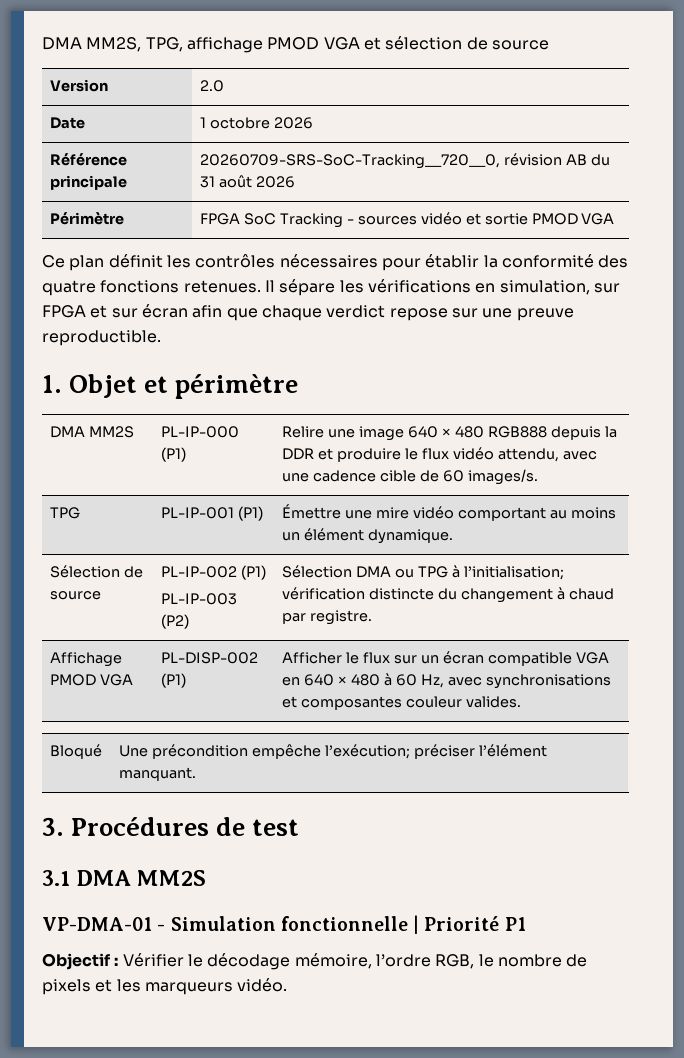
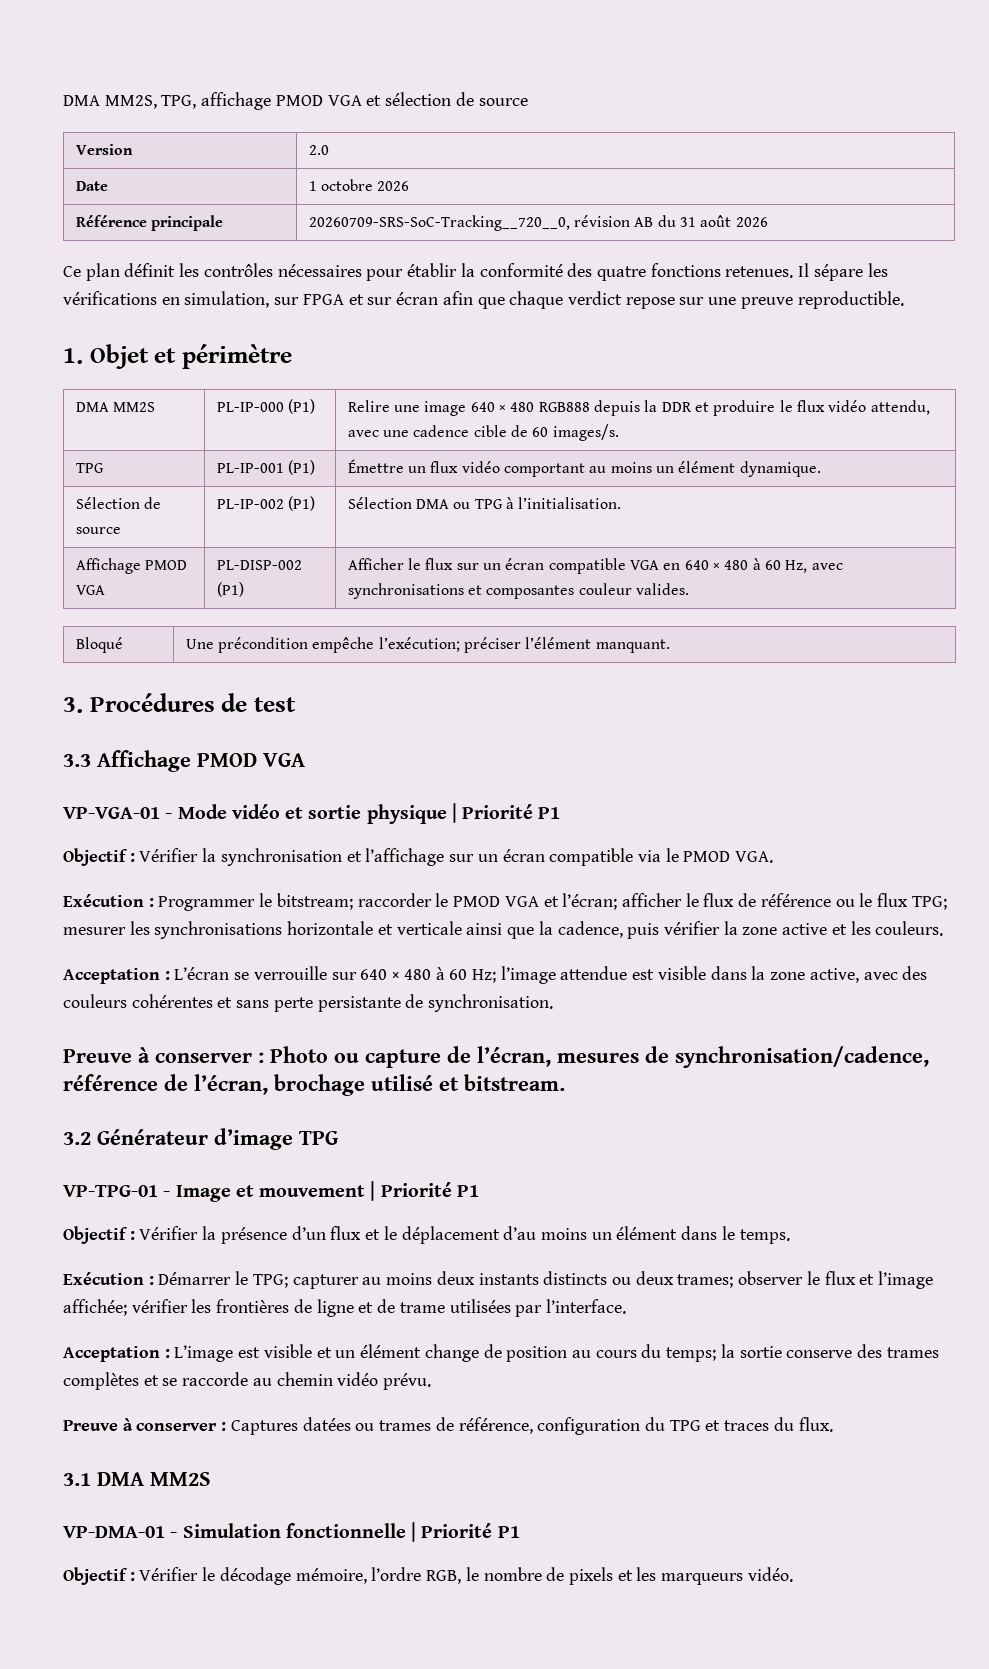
- Périmètre | FPGA SoC Tracking - sources vidéo et sortie PMOD VGA
- TPG | PL-IP-001 (P1) | Émettre une mire vidéo comportant au moins un élément dynamique.
+ TPG | PL-IP-001 (P1) | Émettre un flux vidéo comportant au moins un élément dynamique.
- Sélection de source | PL-IP-002 (P1)
- PL-IP-003 (P2) | Sélection DMA ou TPG à l’initialisation; vérification distincte du changement à chaud par registre.
+ Sélection de source | PL-IP-002 (P1) | Sélection DMA ou TPG à l’initialisation.
+ 3.3 Affichage PMOD VGA
+ VP-VGA-01 - Mode vidéo et sortie physique | Priorité P1
+ Objectif : Vérifier la synchronisation et l’affichage sur un écran compatible via le PMOD VGA.
+ Exécution : Programmer le bitstream; raccorder le PMOD VGA et l’écran; afficher le flux de référence ou le flux TPG; mesurer les synchronisations horizontale et verticale ainsi que la cadence, puis vérifier la zone active et les couleurs.
+ Acceptation : L’écran se verrouille sur 640 × 480 à 60 Hz; l’image attendue est visible dans la zone active, avec des couleurs cohérentes et sans perte persistante de synchronisation.
+ Preuve à conserver : Photo ou capture de l’écran, mesures de synchronisation/cadence, référence de l’écran, brochage utilisé et bitstream.
+ 3.2 Générateur d’image TPG
+ VP-TPG-01 - Image et mouvement | Priorité P1
+ Objectif : Vérifier la présence d’un flux et le déplacement d’au moins un élément dans le temps.
+ Exécution : Démarrer le TPG; capturer au moins deux instants distincts ou deux trames; observer le flux et l’image affichée; vérifier les frontières de ligne et de trame utilisées par l’interface.
+ Acceptation : L’image est visible et un élément change de position au cours du temps; la sortie conserve des trames complètes et se raccorde au chemin vidéo prévu.
+ Preuve à conserver : Captures datées ou trames de référence, configuration du TPG et traces du flux.

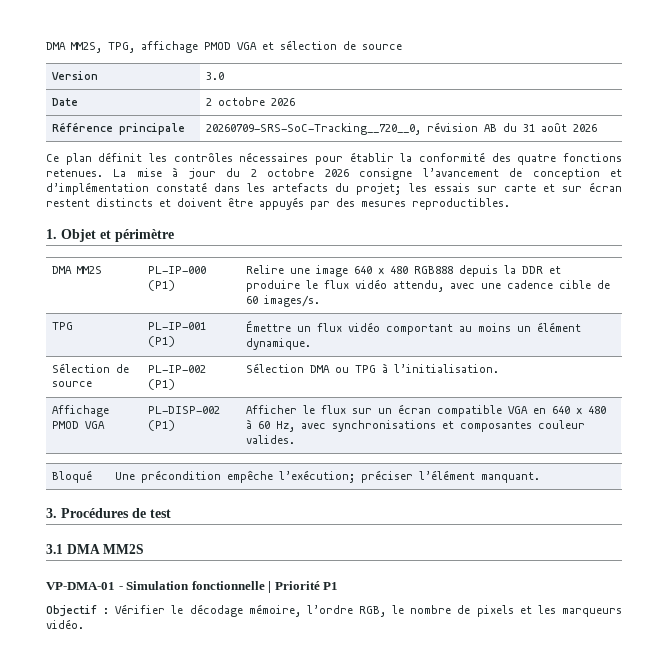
- Version | 2.0
+ Version | 3.0
- Date | 1 octobre 2026
+ Date | 2 octobre 2026
- Il sépare les vérifications en simulation, sur FPGA et sur écran afin que chaque verdict repose sur une preuve reproductible.
+ La mise à jour du 2 octobre 2026 consigne l’avancement de conception et d’implémentation constaté dans les artefacts du projet; les essais sur carte et sur écran restent distincts et doivent être appuyés par des mesures reproductibles.
- 3.3 Affichage PMOD VGA
- VP-VGA-01 - Mode vidéo et sortie physique | Priorité P1
- Objectif : Vérifier la synchronisation et l’affichage sur un écran compatible via le PMOD VGA.
- Exécution : Programmer le bitstream; raccorder le PMOD VGA et l’écran; afficher le flux de référence ou le flux TPG; mesurer les synchronisations horizontale et verticale ainsi que la cadence, puis vérifier la zone active et les couleurs.
- Acceptation : L’écran se verrouille sur 640 × 480 à 60 Hz; l’image attendue est visible dans la zone active, avec des couleurs cohérentes et sans perte persistante de synchronisation.
- Preuve à conserver : Photo ou capture de l’écran, mesures de synchronisation/cadence, référence de l’écran, brochage utilisé et bitstream.
- 3.2 Générateur d’image TPG
- VP-TPG-01 - Image et mouvement | Priorité P1
- Objectif : Vérifier la présence d’un flux et le déplacement d’au moins un élément dans le temps.
- Exécution : Démarrer le TPG; capturer au moins deux instants distincts ou deux trames; observer le flux et l’image affichée; vérifier les frontières de ligne et de trame utilisées par l’interface.
- Acceptation : L’image est visible et un élément change de position au cours du temps; la sortie conserve des trames complètes et se raccorde au chemin vidéo prévu.
- Preuve à conserver : Captures datées ou trames de référence, configuration du TPG et traces du flux.

